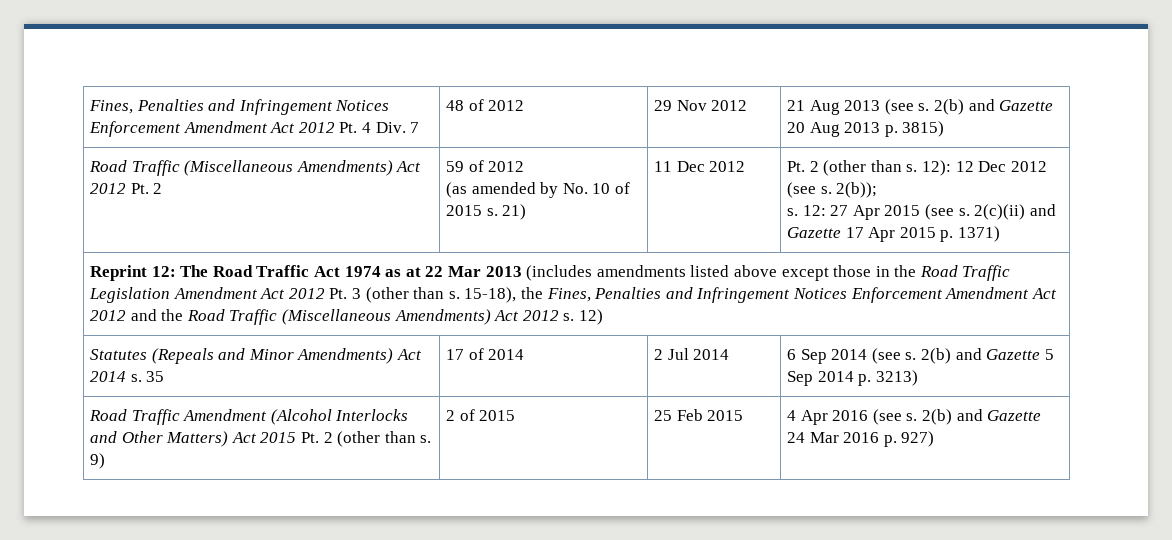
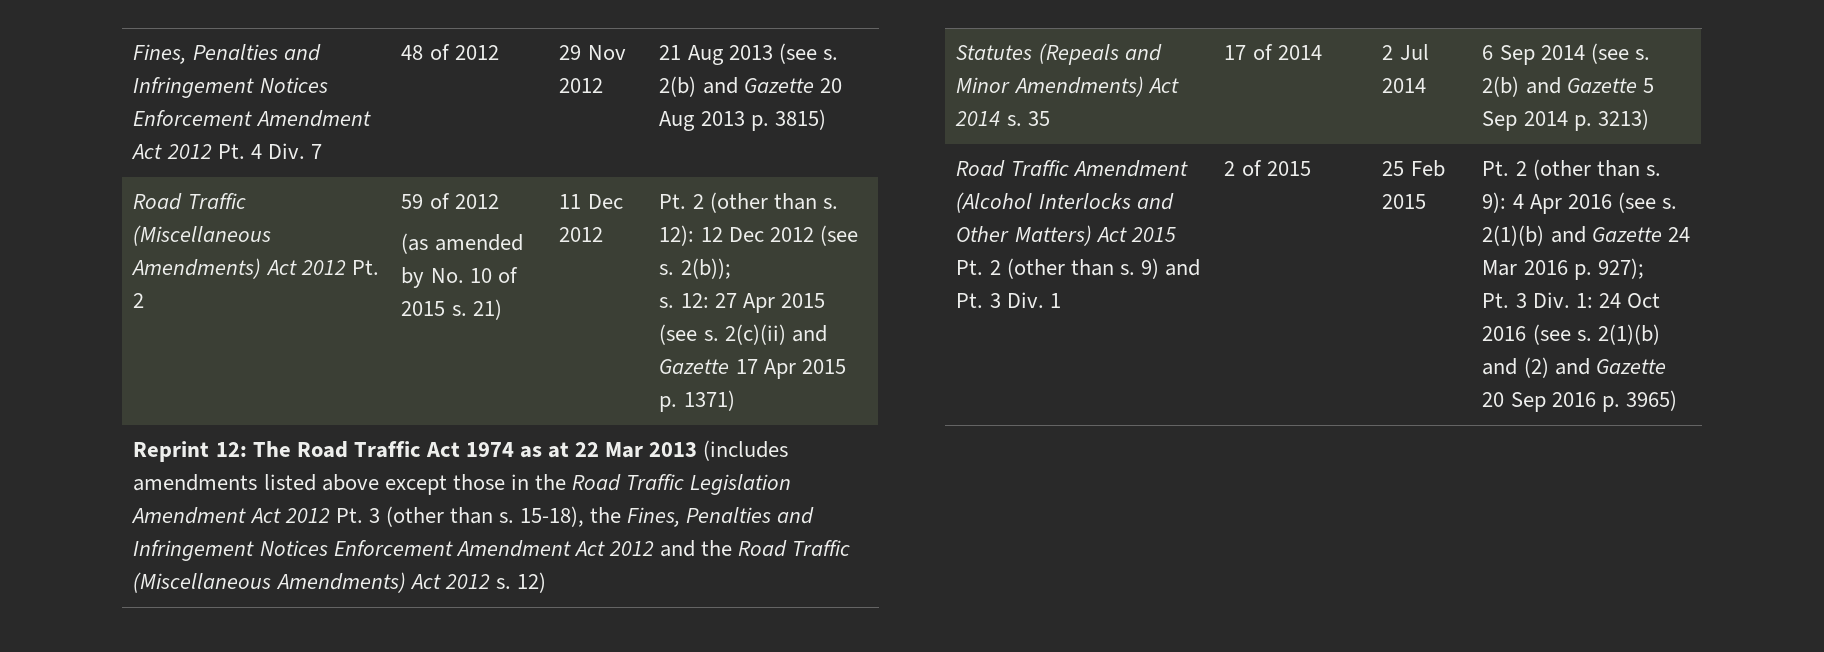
- 9)
+ 9) and Pt. 3 Div. 1
- 4 Apr 2016 (see s.
+ Pt. 2 (other than s. 9): 4 Apr 2016 (see s.
- 2(b) and Gazette 24 Mar 2016 p. 927)
+ 2(1)(b) and Gazette 24 Mar 2016 p. 927);
+ Pt. 3 Div. 1: 24 Oct 2016 (see s. 2(1)(b) and (2) and Gazette 20 Sep 2016 p. 3965)

